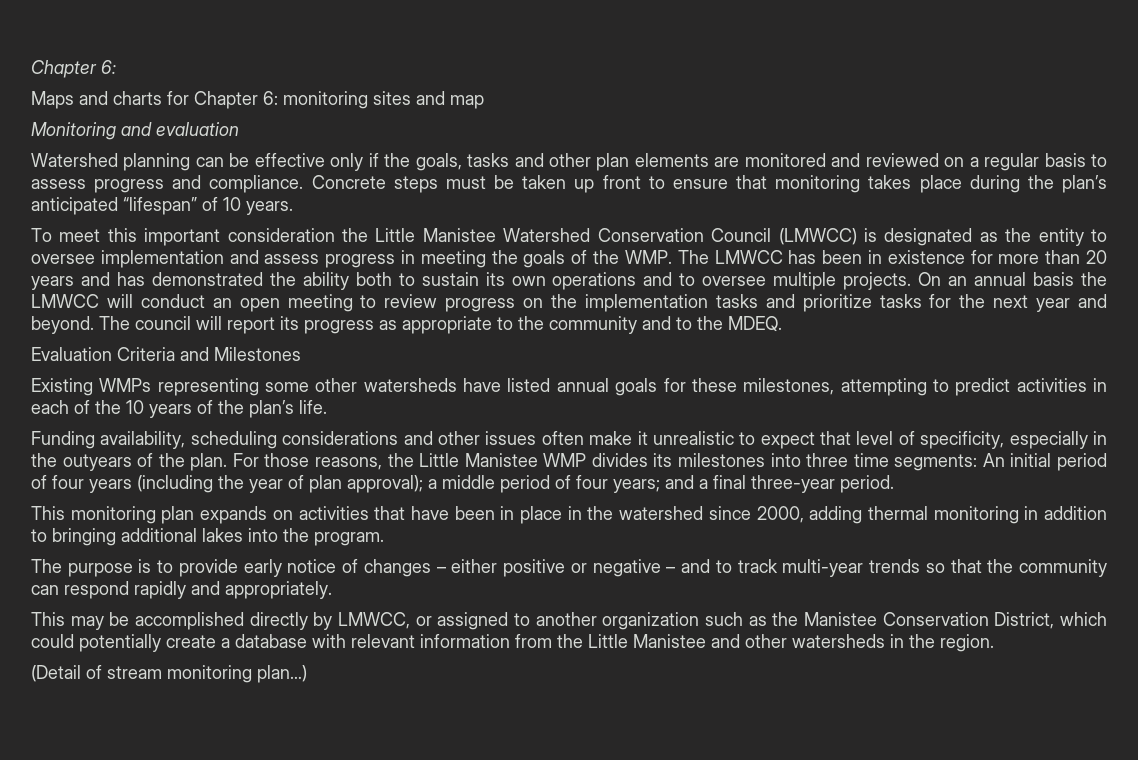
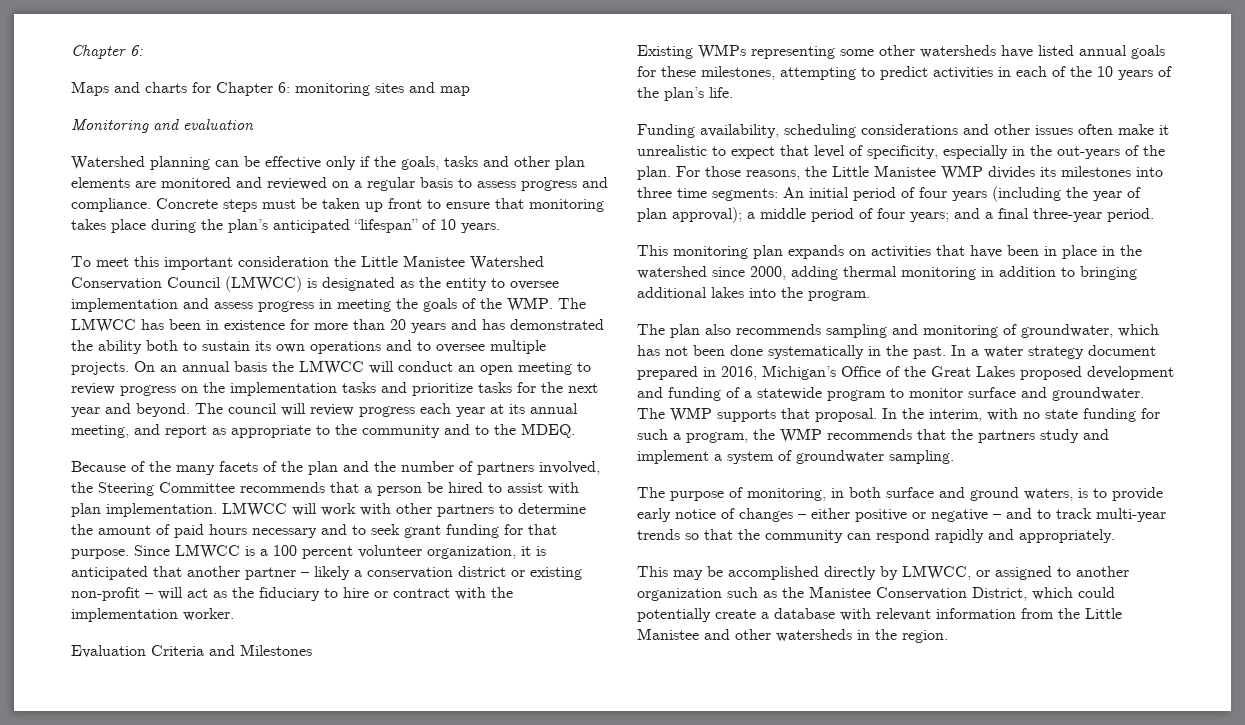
- The council will report its progress as appropriate to the community and to the MDEQ.
+ The council will review progress each year at its annual meeting, and report as appropriate to the community and to the MDEQ.
+ Because of the many facets of the plan and the number of partners involved, the Steering Committee recommends that a person be hired to assist with plan implementation. LMWCC will work with other partners to determine the amount of paid hours necessary and to seek grant funding for that purpose. Since LMWCC is a 100 percent volunteer organization, it is anticipated that another partner – likely a conservation district or existing non-profit – will act as the fiduciary to hire or contract with the implementation worker.
- Funding availability, scheduling considerations and other issues often make it unrealistic to expect that level of specificity, especially in the outyears of the plan.
+ Funding availability, scheduling considerations and other issues often make it unrealistic to expect that level of specificity, especially in the out-years of the plan.
- The purpose is to provide early notice of changes – either positive or negative – and to track multi-year trends so that the community can respond rapidly and appropriately.
+ The plan also recommends sampling and monitoring of groundwater, which has not been done systematically in the past. In a water strategy document prepared in 2016, Michigan’s Office of the Great Lakes proposed development and funding of a statewide program to monitor surface and groundwater. The WMP supports that proposal. In the interim, with no state funding for such a program, the WMP recommends that the partners study and implement a system of groundwater sampling.
+ The purpose of monitoring, in both surface and ground waters, is to provide early notice of changes – either positive or negative – and to track multi-year trends so that the community can respond rapidly and appropriately.
- (Detail of stream monitoring plan…)

